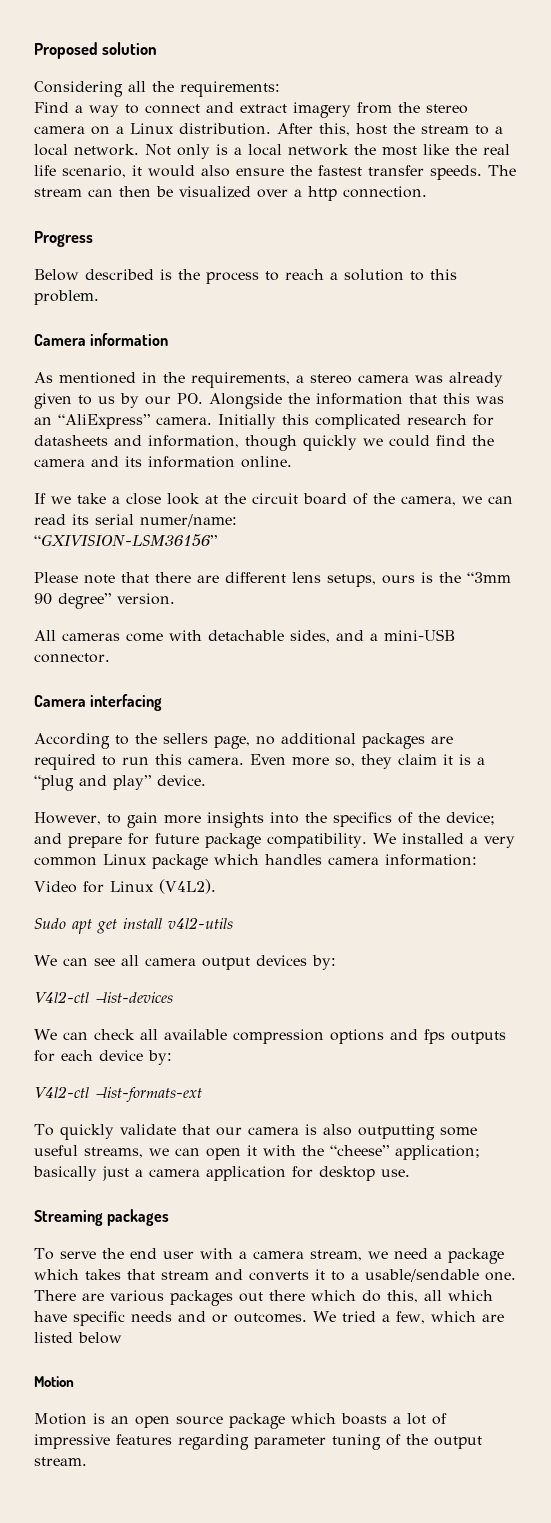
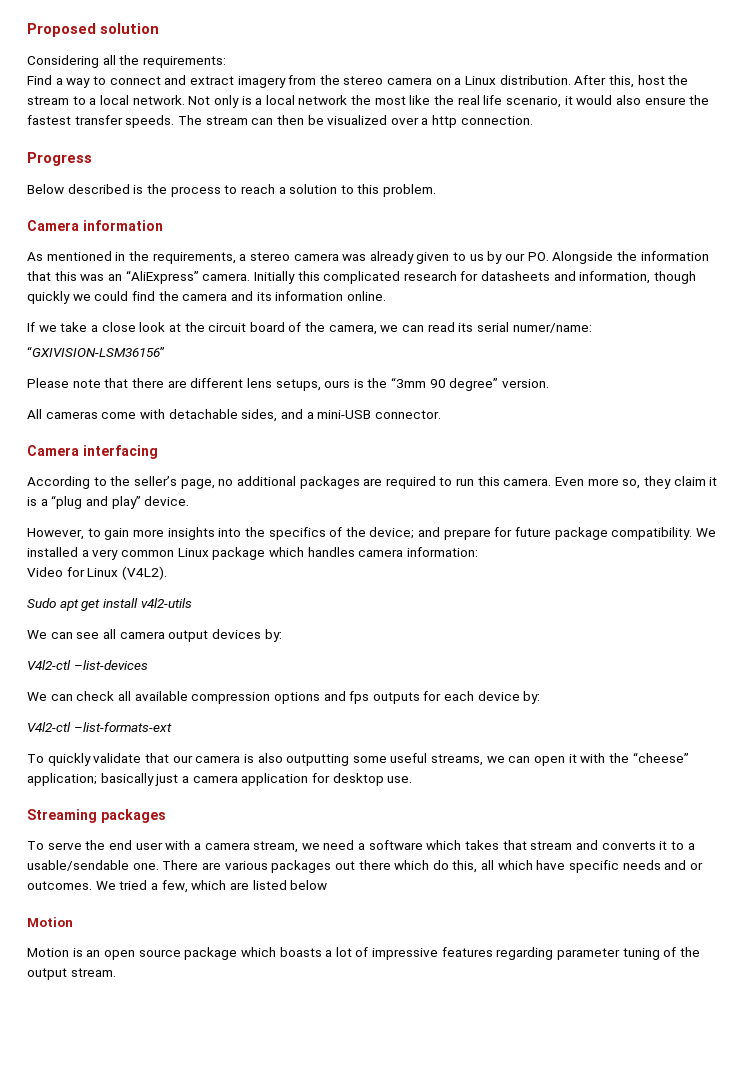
- According to the sellers page, no additional packages are required to run this camera.
+ According to the seller’s page, no additional packages are required to run this camera.
- To serve the end user with a camera stream, we need a package which takes that stream and converts it to a usable/sendable one.
+ To serve the end user with a camera stream, we need a software which takes that stream and converts it to a usable/sendable one.

